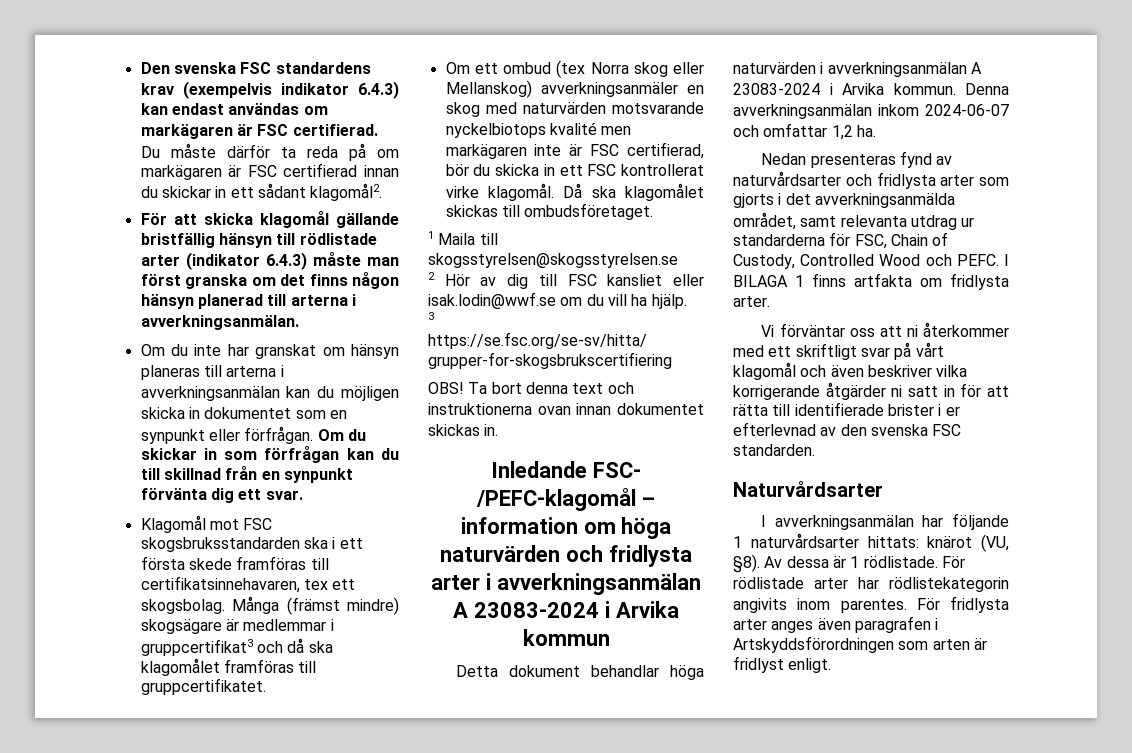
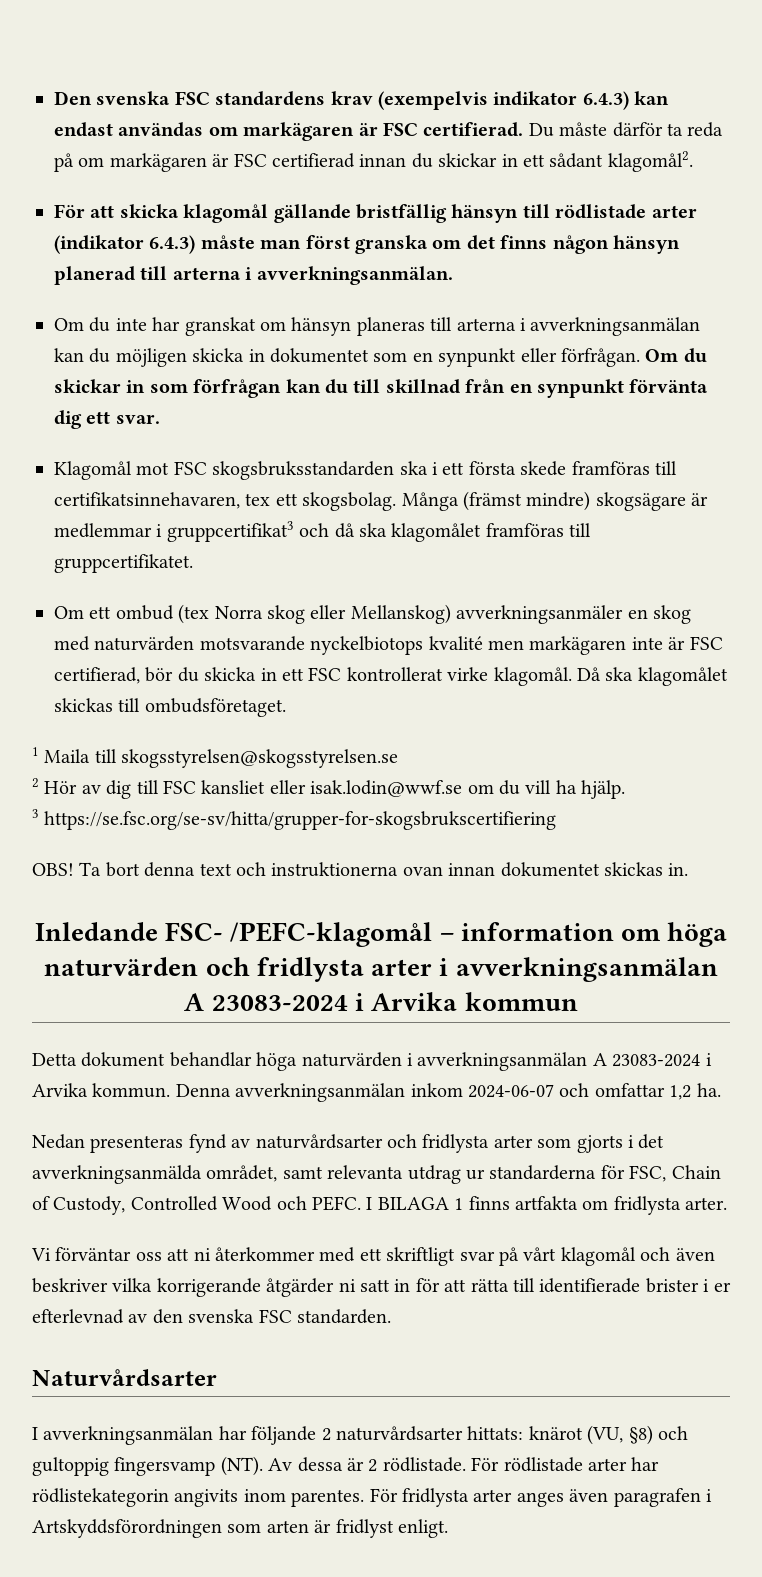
- I avverkningsanmälan har följande 1 naturvårdsarter hittats: knärot (VU, §8). Av dessa är 1 rödlistade.
+ I avverkningsanmälan har följande 2 naturvårdsarter hittats: knärot (VU, §8) och gultoppig fingersvamp (NT). Av dessa är 2 rödlistade.

